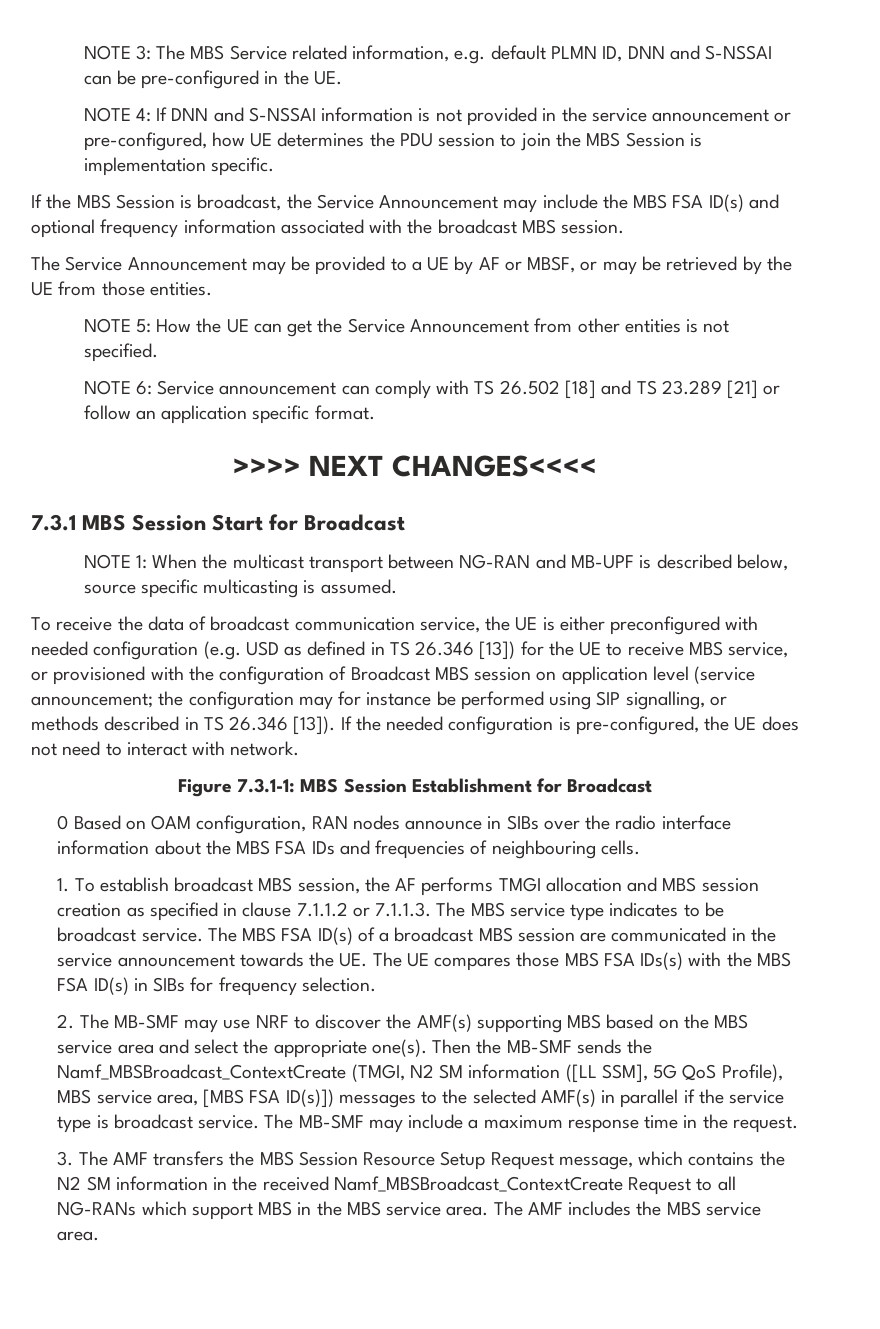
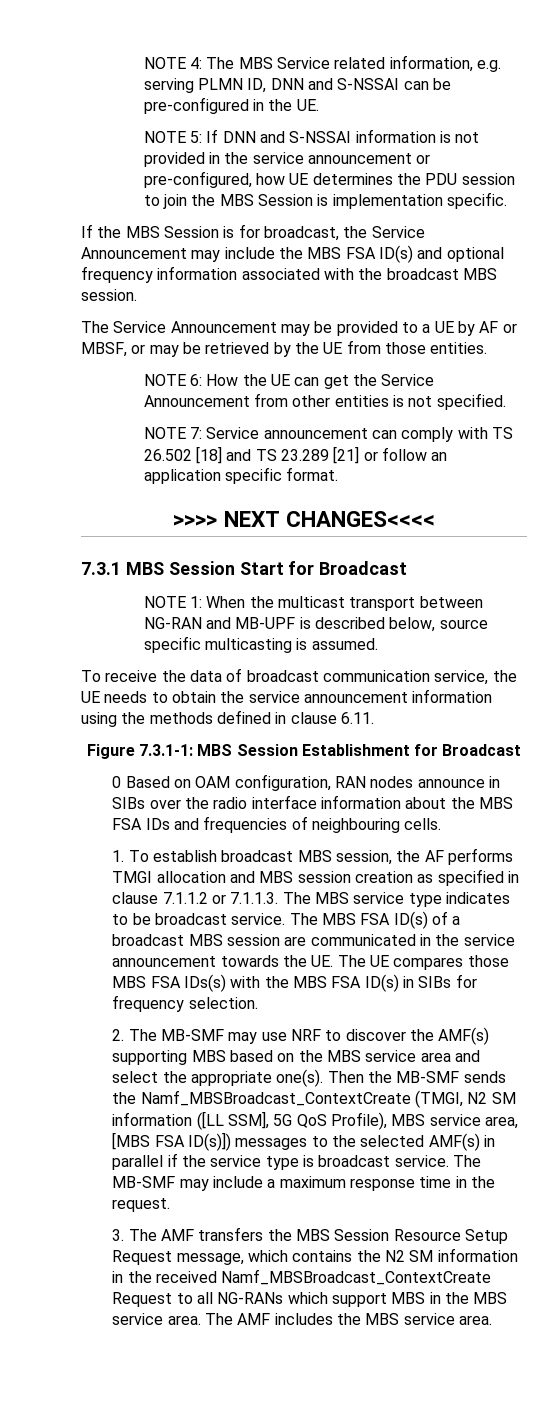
- NOTE 3: The MBS Service related information, e.g. default PLMN ID, DNN and S-NSSAI can be pre-configured in the UE.
+ NOTE 4: The MBS Service related information, e.g. serving PLMN ID, DNN and S-NSSAI can be pre-configured in the UE.
- NOTE 4: If DNN and S-NSSAI information is not provided in the service announcement or pre-configured, how UE determines the PDU session to join the MBS Session is implementation specific.
+ NOTE 5: If DNN and S-NSSAI information is not provided in the service announcement or pre-configured, how UE determines the PDU session to join the MBS Session is implementation specific.
- If the MBS Session is broadcast, the Service Announcement may include the MBS FSA ID(s) and optional frequency information associated with the broadcast MBS session.
+ If the MBS Session is for broadcast, the Service Announcement may include the MBS FSA ID(s) and optional frequency information associated with the broadcast MBS session.
- NOTE 5: How the UE can get the Service Announcement from other entities is not specified.
+ NOTE 6: How the UE can get the Service Announcement from other entities is not specified.
- NOTE 6: Service announcement can comply with TS 26.502 [18] and TS 23.289 [21] or follow an application specific format.
+ NOTE 7: Service announcement can comply with TS 26.502 [18] and TS 23.289 [21] or follow an application specific format.
- To receive the data of broadcast communication service, the UE is either preconfigured with needed configuration (e.g. USD as defined in TS 26.346 [13]) for the UE to receive MBS service, or provisioned with the configuration of Broadcast MBS session on application level (service announcement; the configuration may for instance be performed using SIP signalling, or methods described in TS 26.346 [13]). If the needed configuration is pre-configured, the UE does not need to interact with network.
+ To receive the data of broadcast communication service, the UE needs to obtain the service announcement information using the methods defined in clause 6.11.

